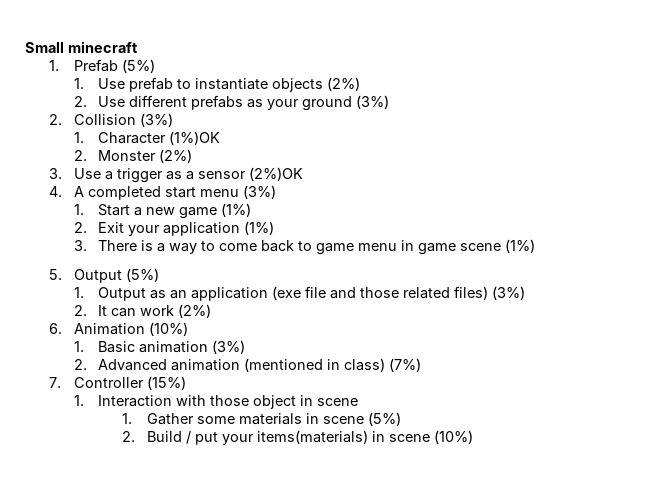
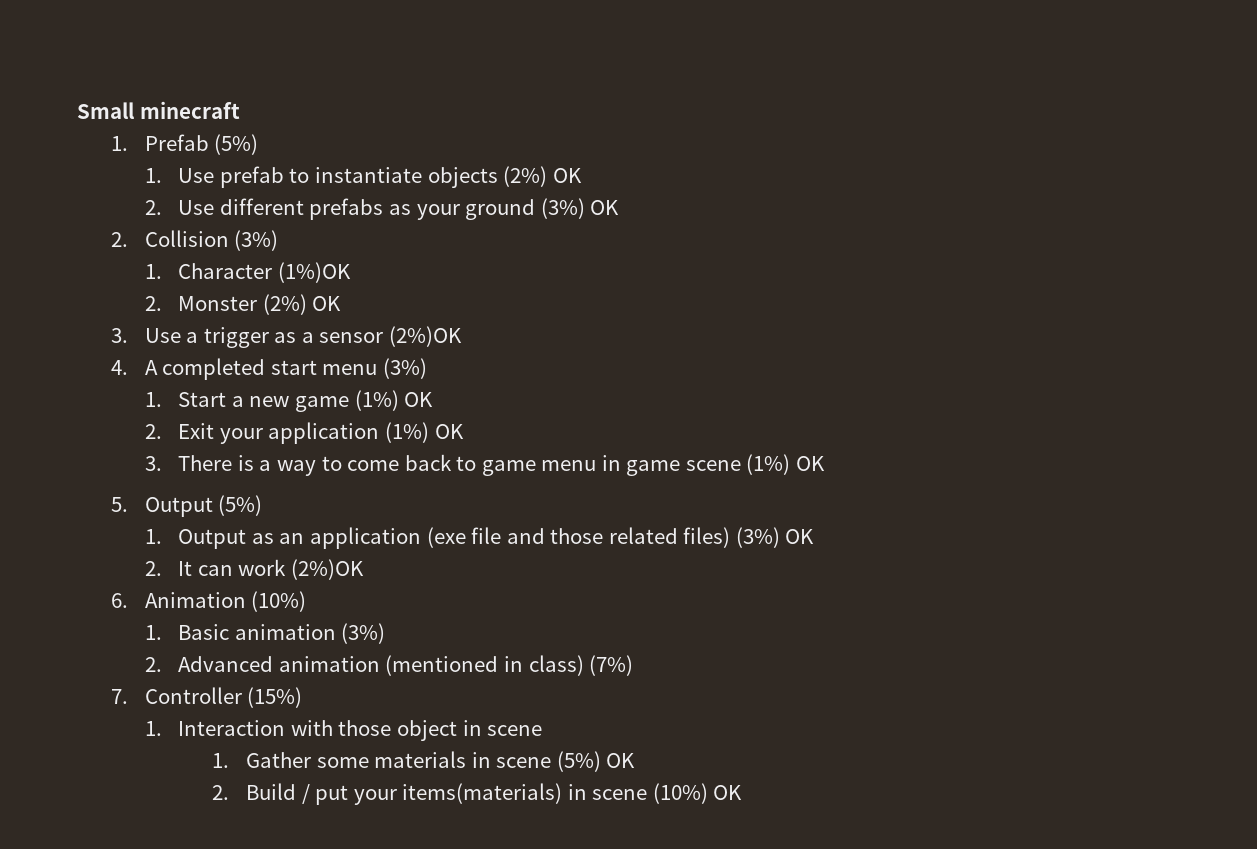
- 1. Use prefab to instantiate objects (2%)
+ 1. Use prefab to instantiate objects (2%) OK
- 2. Use different prefabs as your ground (3%)
+ 2. Use different prefabs as your ground (3%) OK
- 2. Monster (2%)
+ 2. Monster (2%) OK
- 1. Start a new game (1%)
+ 1. Start a new game (1%) OK
- 2. Exit your application (1%)
+ 2. Exit your application (1%) OK
- 3. There is a way to come back to game menu in game scene (1%)
+ 3. There is a way to come back to game menu in game scene (1%) OK
- 1. Output as an application (exe file and those related files) (3%)
+ 1. Output as an application (exe file and those related files) (3%) OK
- 2. It can work (2%)
+ 2. It can work (2%)OK
- 1. Gather some materials in scene (5%)
+ 1. Gather some materials in scene (5%) OK
- 2. Build / put your items(materials) in scene (10%)
+ 2. Build / put your items(materials) in scene (10%) OK

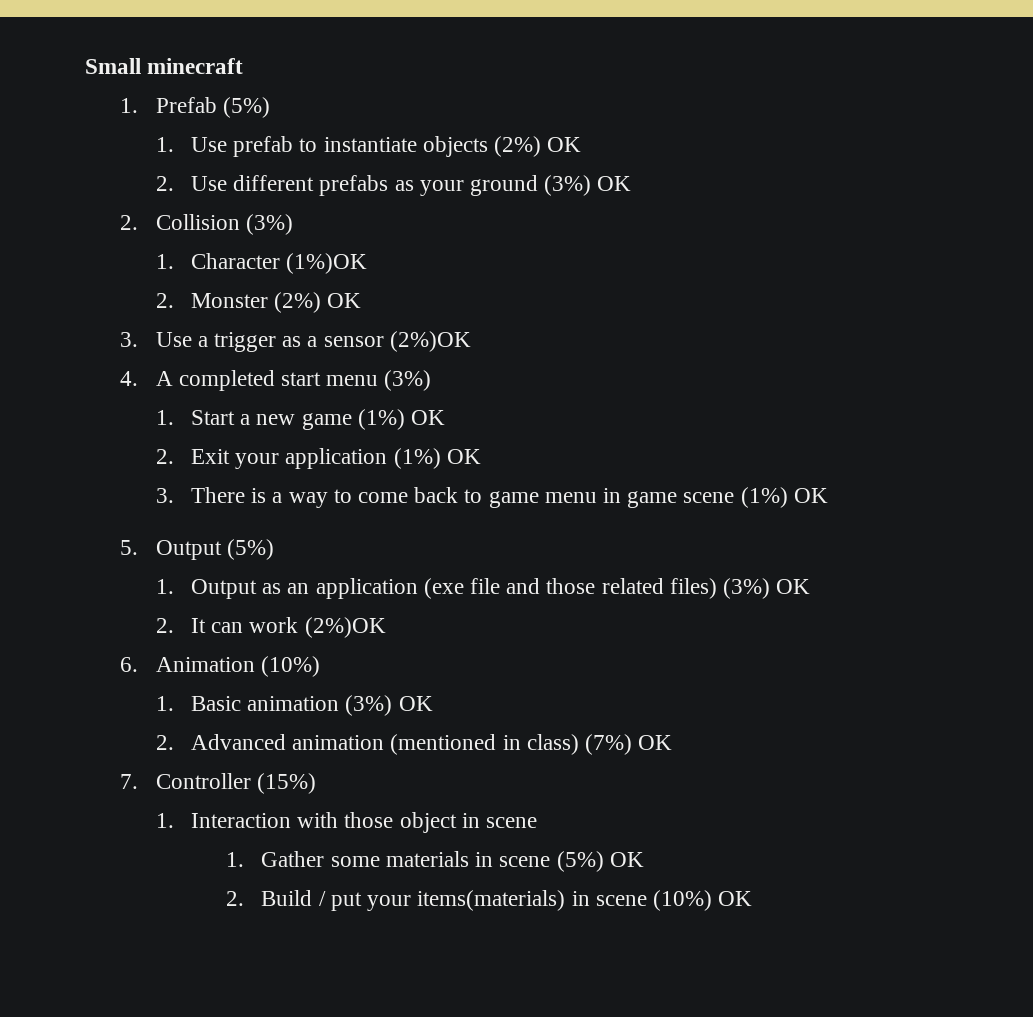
- 1. Basic animation (3%)
+ 1. Basic animation (3%) OK
- 2. Advanced animation (mentioned in class) (7%)
+ 2. Advanced animation (mentioned in class) (7%) OK

